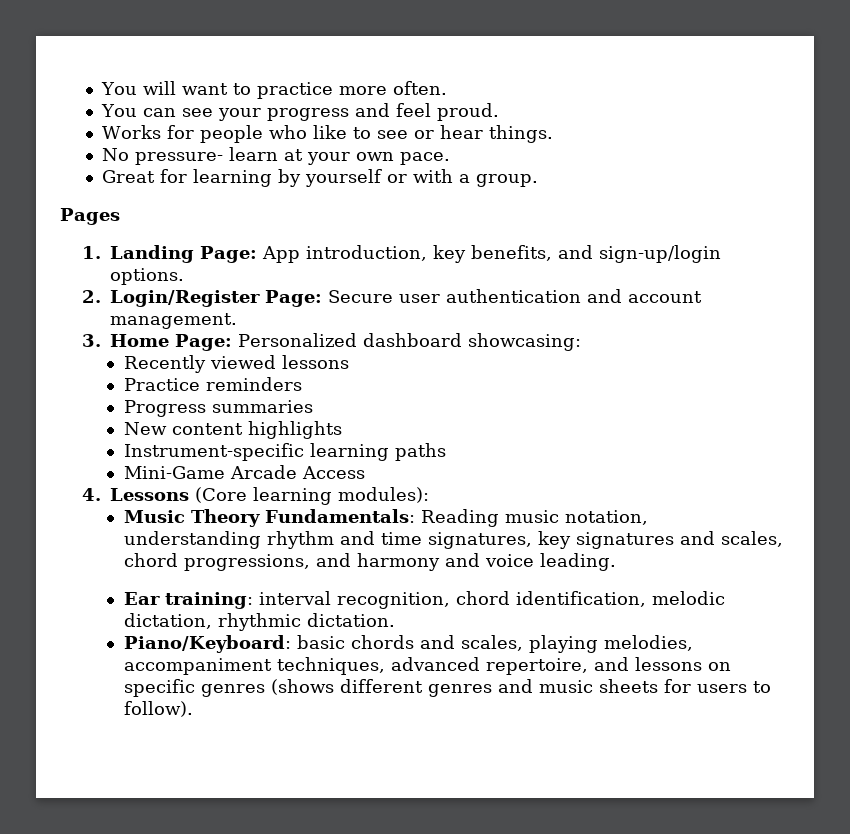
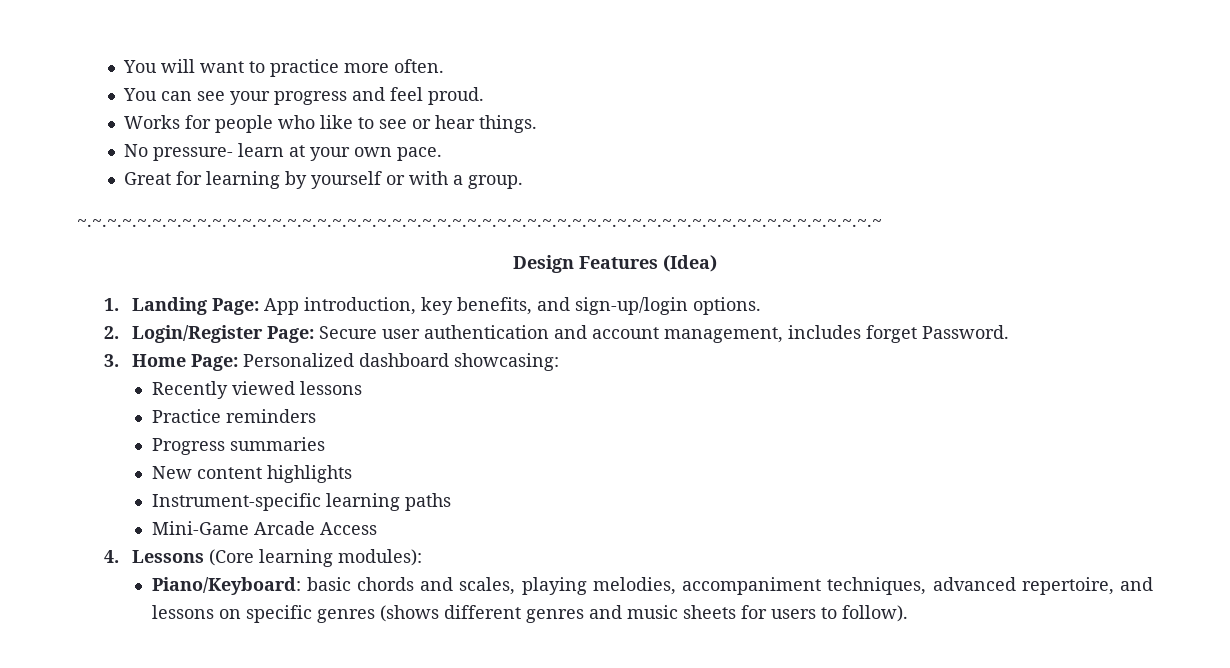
- Pages
+ ~.~.~.~.~.~.~.~.~.~.~.~.~.~.~.~.~.~.~.~.~.~.~.~.~.~.~.~.~.~.~.~.~.~.~.~.~.~.~.~.~.~.~.~.~.~.~.~.~.~.~.~.~.~
+ Design Features (Idea)
- 2. Login/Register Page: Secure user authentication and account management.
+ 2. Login/Register Page: Secure user authentication and account management, includes forget Password.
- Music Theory Fundamentals: Reading music notation, understanding rhythm and time signatures, key signatures and scales, chord progressions, and harmony and voice leading.
- Ear training: interval recognition, chord identification, melodic dictation, rhythmic dictation.

